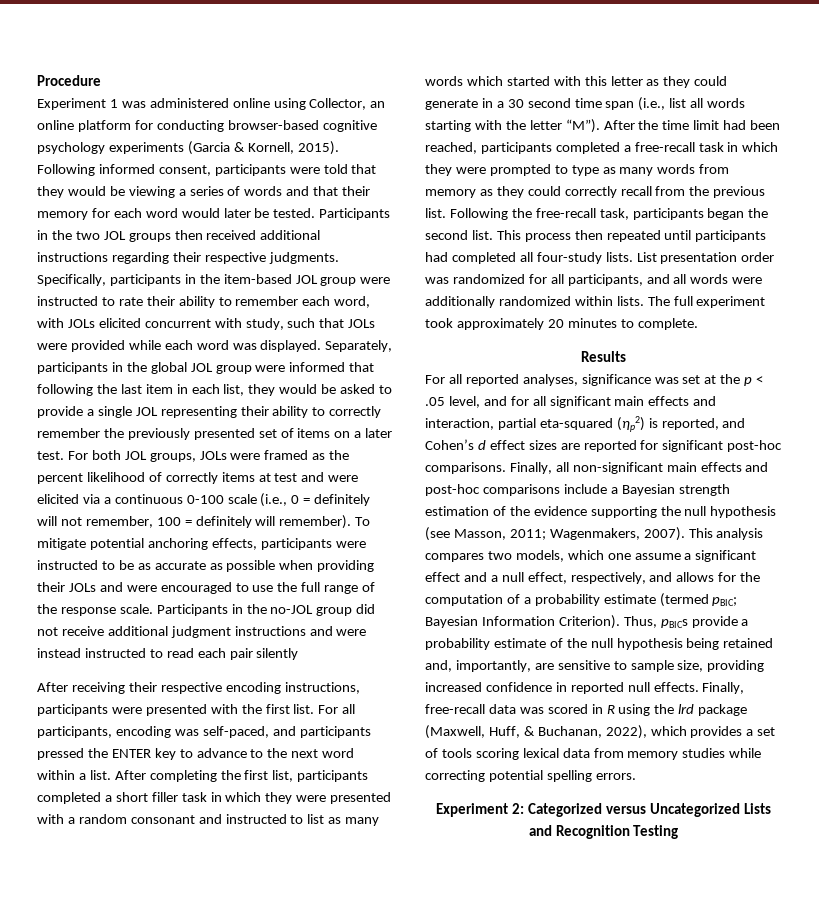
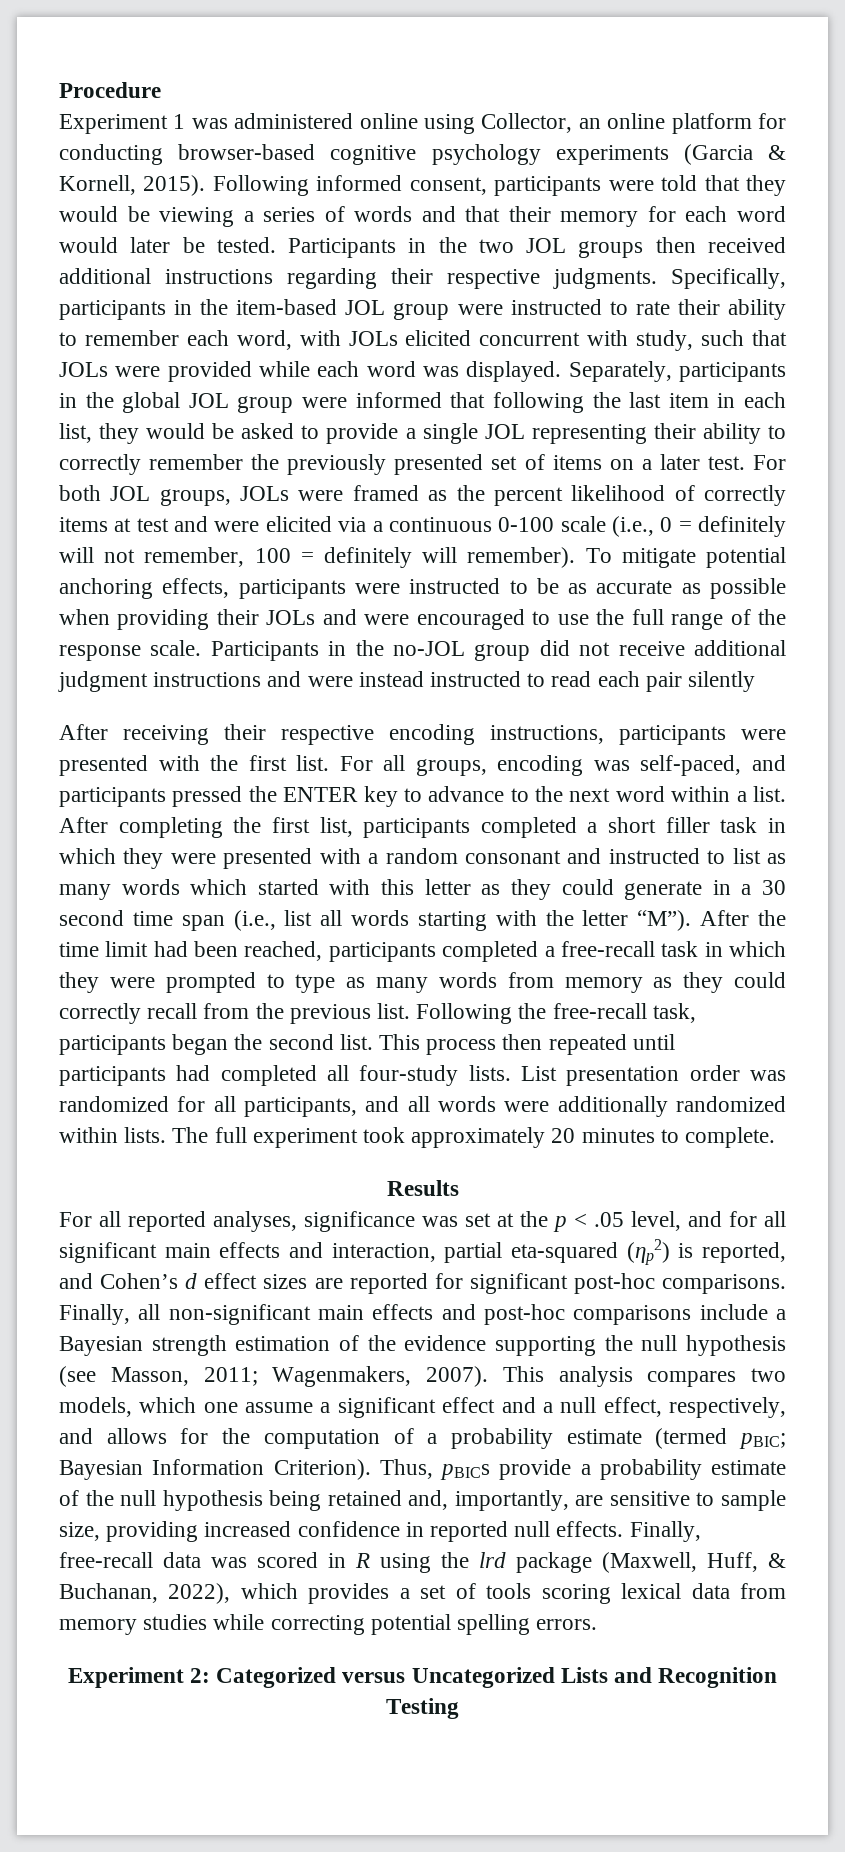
- For all participants, encoding was self-paced, and participants pressed the ENTER key to advance to the next word within a list.
+ For all groups, encoding was self-paced, and participants pressed the ENTER key to advance to the next word within a list.

